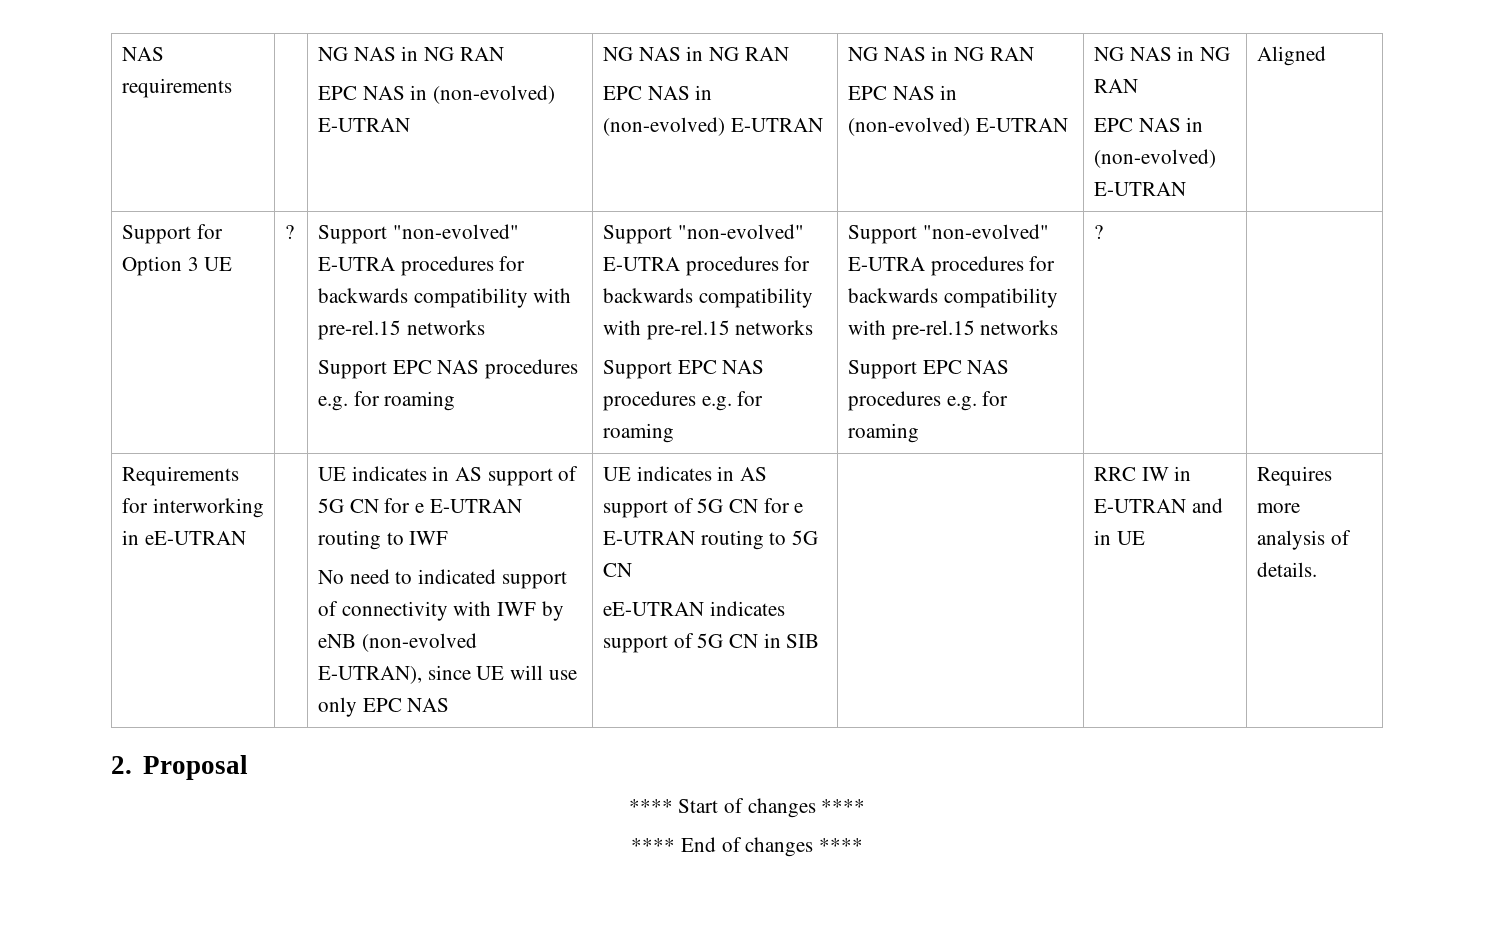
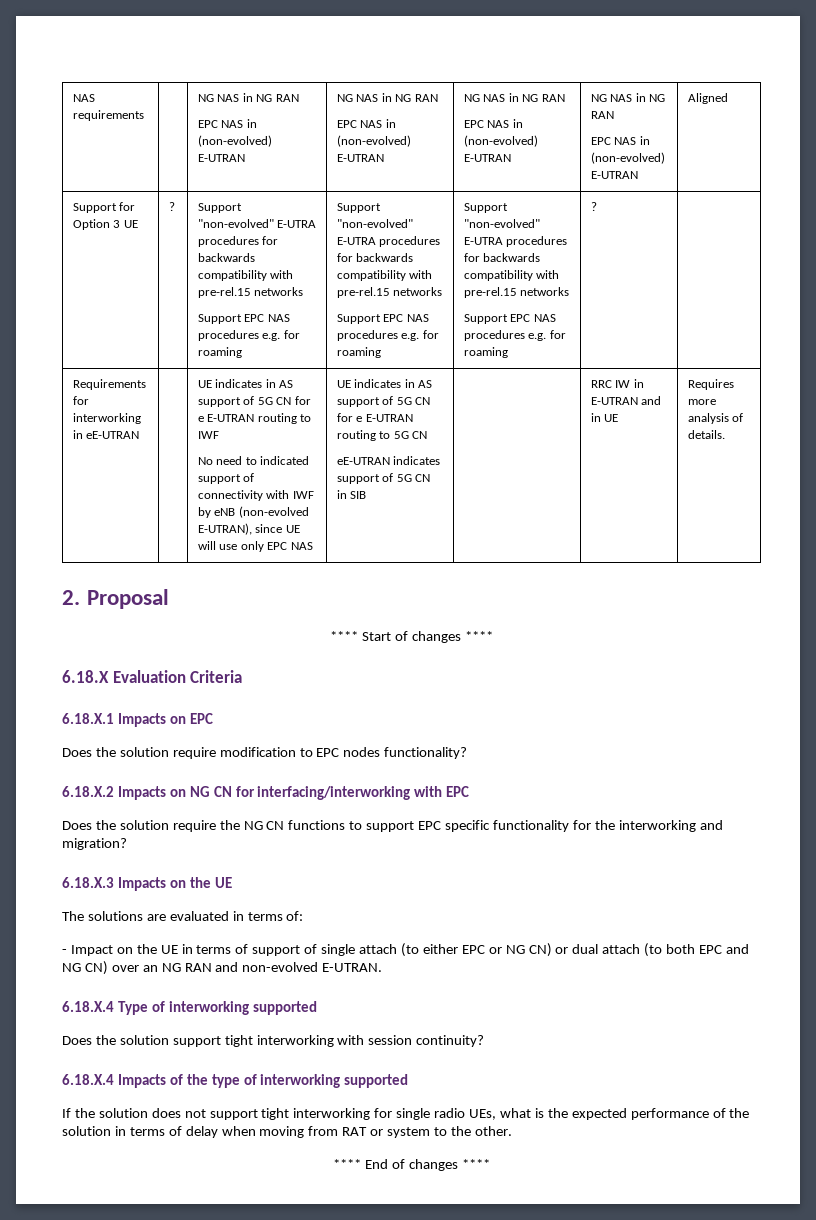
+ 6.18.X Evaluation Criteria
+ 6.18.X.1 Impacts on EPC
+ Does the solution require modification to EPC nodes functionality?
+ 6.18.X.2 Impacts on NG CN for interfacing/interworking with EPC
+ Does the solution require the NG CN functions to support EPC specific functionality for the interworking and migration?
+ 6.18.X.3 Impacts on the UE
+ The solutions are evaluated in terms of:
+ - Impact on the UE in terms of support of single attach (to either EPC or NG CN) or dual attach (to both EPC and NG CN) over an NG RAN and non-evolved E-UTRAN.
+ 6.18.X.4 Type of interworking supported
+ Does the solution support tight interworking with session continuity?
+ 6.18.X.4 Impacts of the type of interworking supported
+ If the solution does not support tight interworking for single radio UEs, what is the expected performance of the solution in terms of delay when moving from RAT or system to the other.

